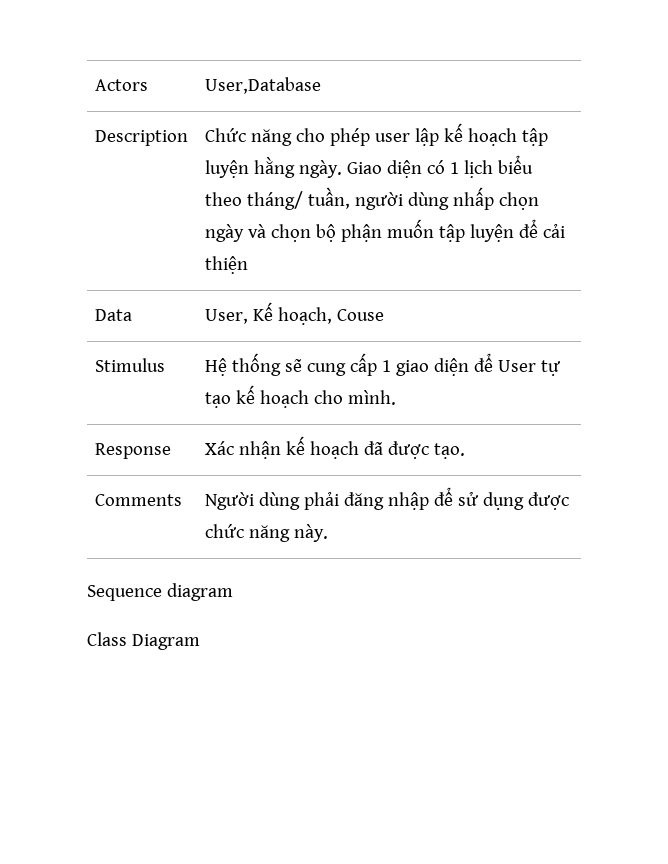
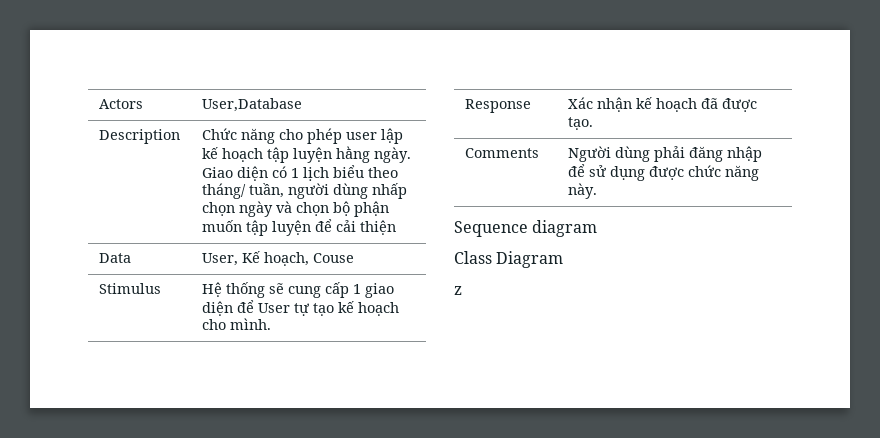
+ z

